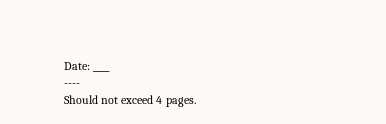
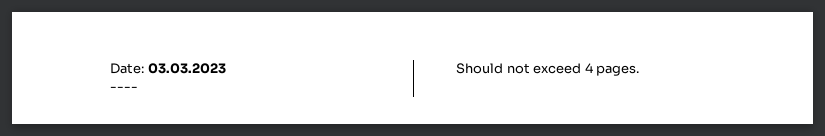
- Date: ____
+ Date: 03.03.2023

